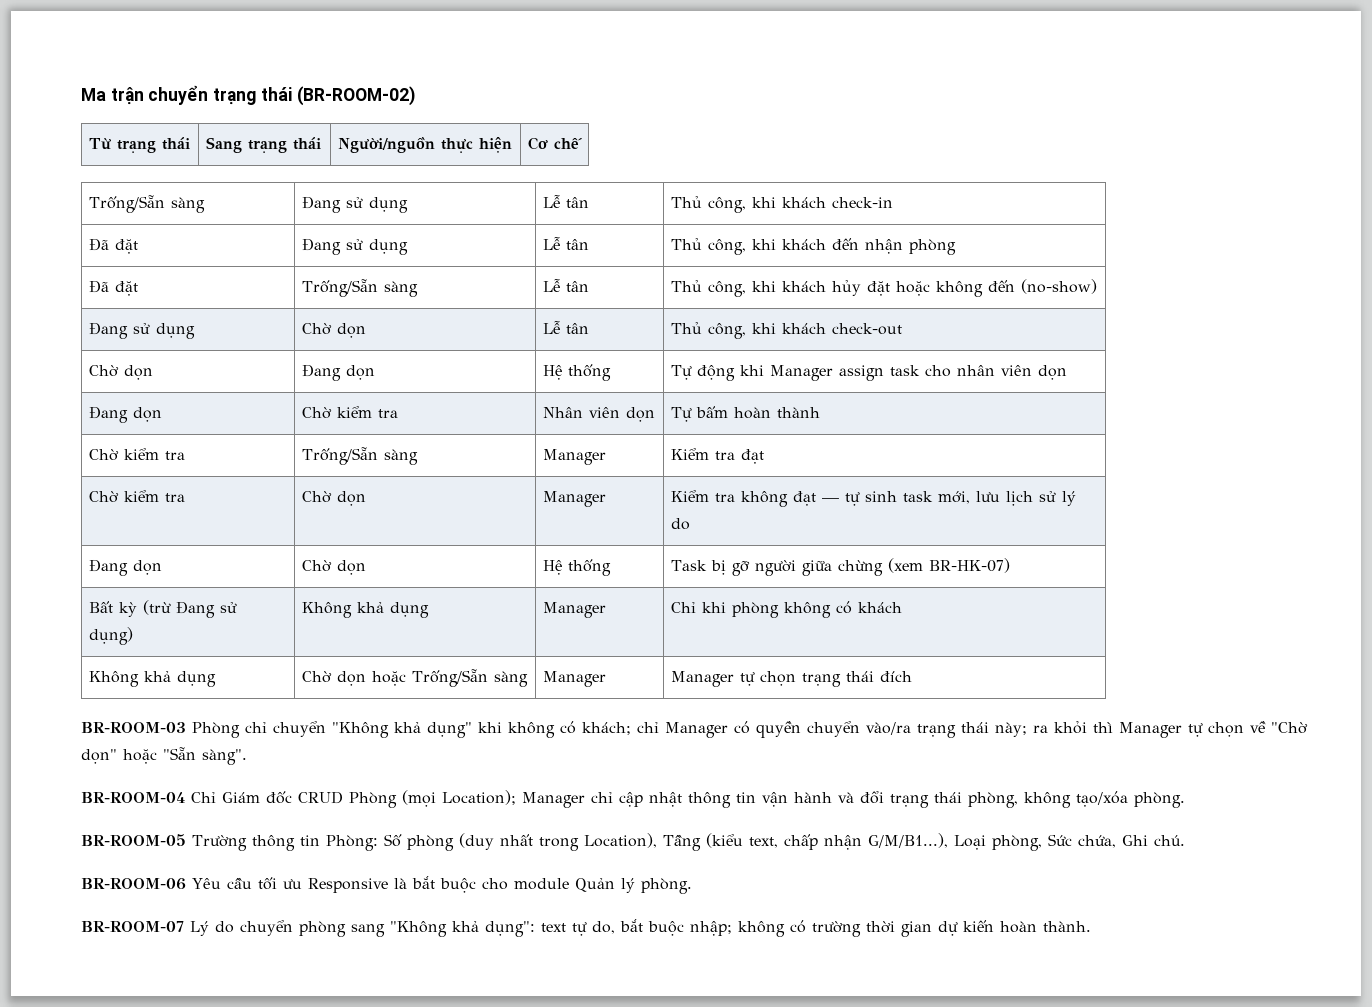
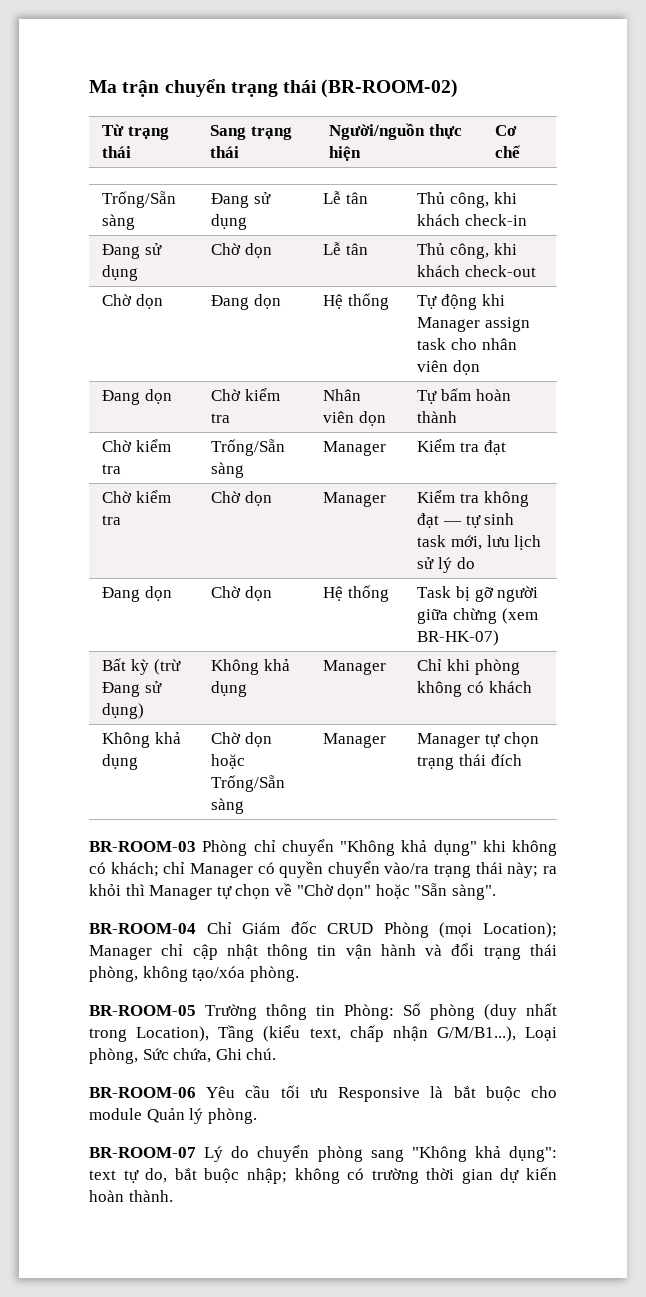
- Đã đặt | Đang sử dụng | Lễ tân | Thủ công, khi khách đến nhận phòng
- Đã đặt | Trống/Sẵn sàng | Lễ tân | Thủ công, khi khách hủy đặt hoặc không đến (no-show)

